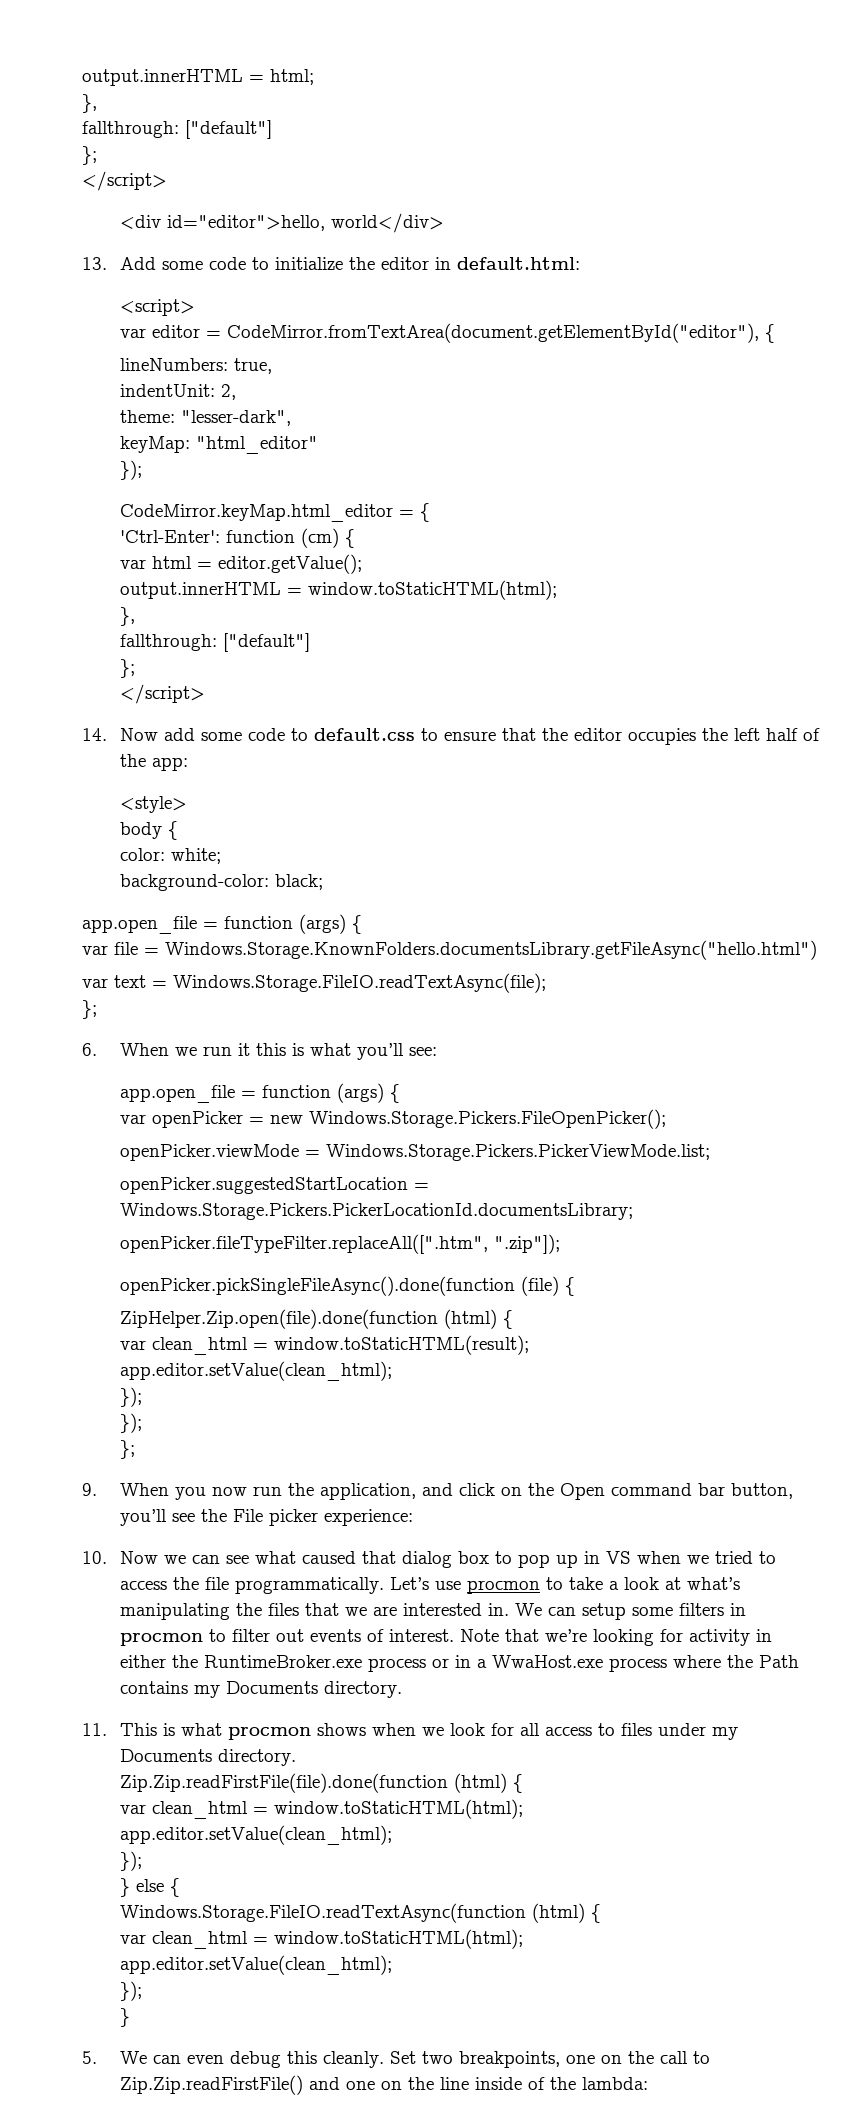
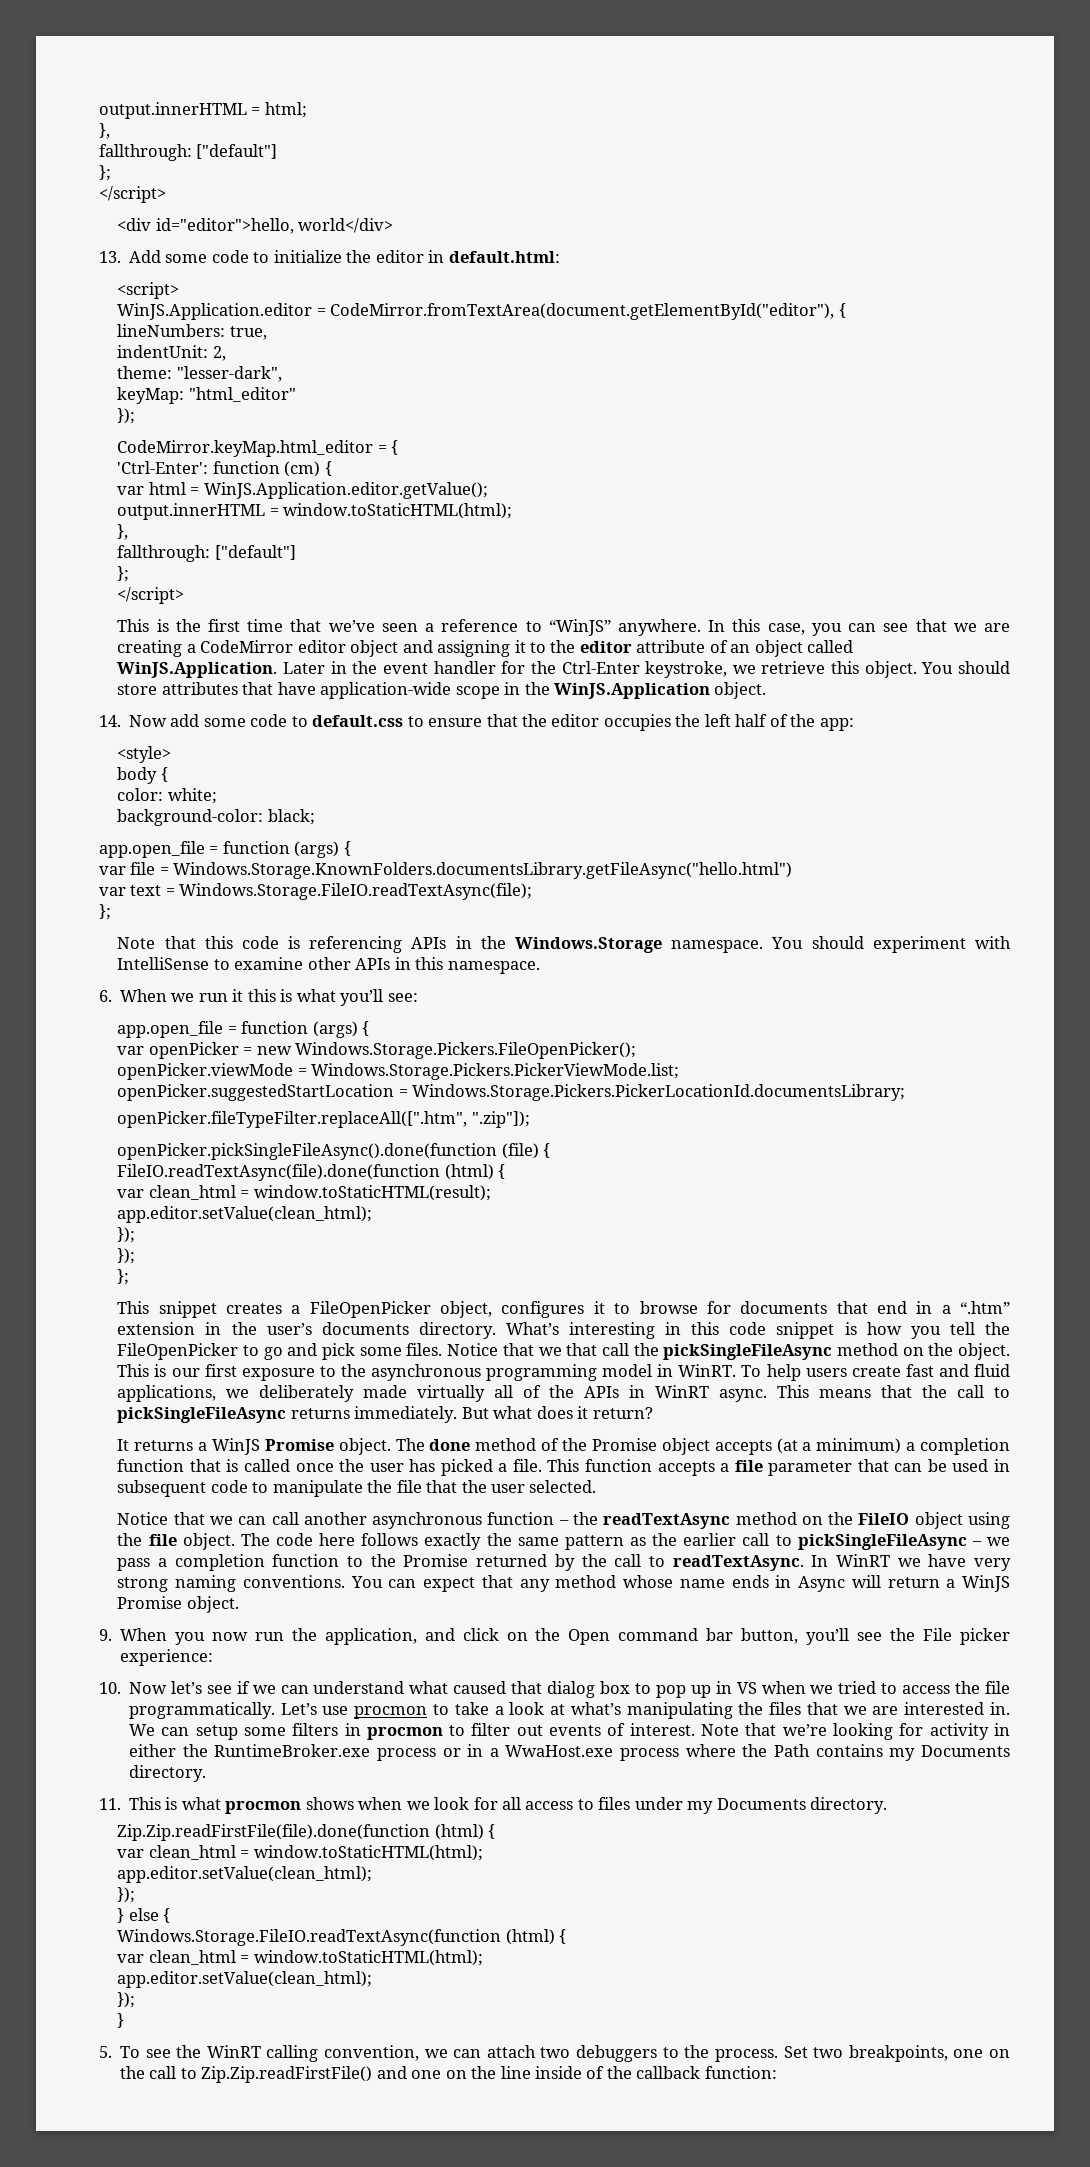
- var editor = CodeMirror.fromTextArea(document.getElementById("editor"), {
+ WinJS.Application.editor = CodeMirror.fromTextArea(document.getElementById("editor"), {
- var html = editor.getValue();
+ var html = WinJS.Application.editor.getValue();
+ This is the first time that we’ve seen a reference to “WinJS” anywhere. In this case, you can see that we are creating a CodeMirror editor object and assigning it to the editor attribute of an object called WinJS.Application. Later in the event handler for the Ctrl-Enter keystroke, we retrieve this object. You should store attributes that have application-wide scope in the WinJS.Application object.
+ Note that this code is referencing APIs in the Windows.Storage namespace. You should experiment with IntelliSense to examine other APIs in this namespace.
- ZipHelper.Zip.open(file).done(function (html) {
+ FileIO.readTextAsync(file).done(function (html) {
+ This snippet creates a FileOpenPicker object, configures it to browse for documents that end in a “.htm” extension in the user’s documents directory. What’s interesting in this code snippet is how you tell the FileOpenPicker to go and pick some files. Notice that we that call the pickSingleFileAsync method on the object. This is our first exposure to the asynchronous programming model in WinRT. To help users create fast and fluid applications, we deliberately made virtually all of the APIs in WinRT async. This means that the call to pickSingleFileAsync returns immediately. But what does it return?
+ It returns a WinJS Promise object. The done method of the Promise object accepts (at a minimum) a completion function that is called once the user has picked a file. This function accepts a file parameter that can be used in subsequent code to manipulate the file that the user selected.
+ Notice that we can call another asynchronous function – the readTextAsync method on the FileIO object using the file object. The code here follows exactly the same pattern as the earlier call to pickSingleFileAsync – we pass a completion function to the Promise returned by the call to readTextAsync. In WinRT we have very strong naming conventions. You can expect that any method whose name ends in Async will return a WinJS Promise object.
- 10. Now we can see what caused that dialog box to pop up in VS when we tried to access the file programmatically.
+ 10. Now let’s see if we can understand what caused that dialog box to pop up in VS when we tried to access the file programmatically.
- 5. We can even debug this cleanly.
+ 5. To see the WinRT calling convention, we can attach two debuggers to the process.
- Set two breakpoints, one on the call to Zip.Zip.readFirstFile() and one on the line inside of the lambda:
+ Set two breakpoints, one on the call to Zip.Zip.readFirstFile() and one on the line inside of the callback function:

